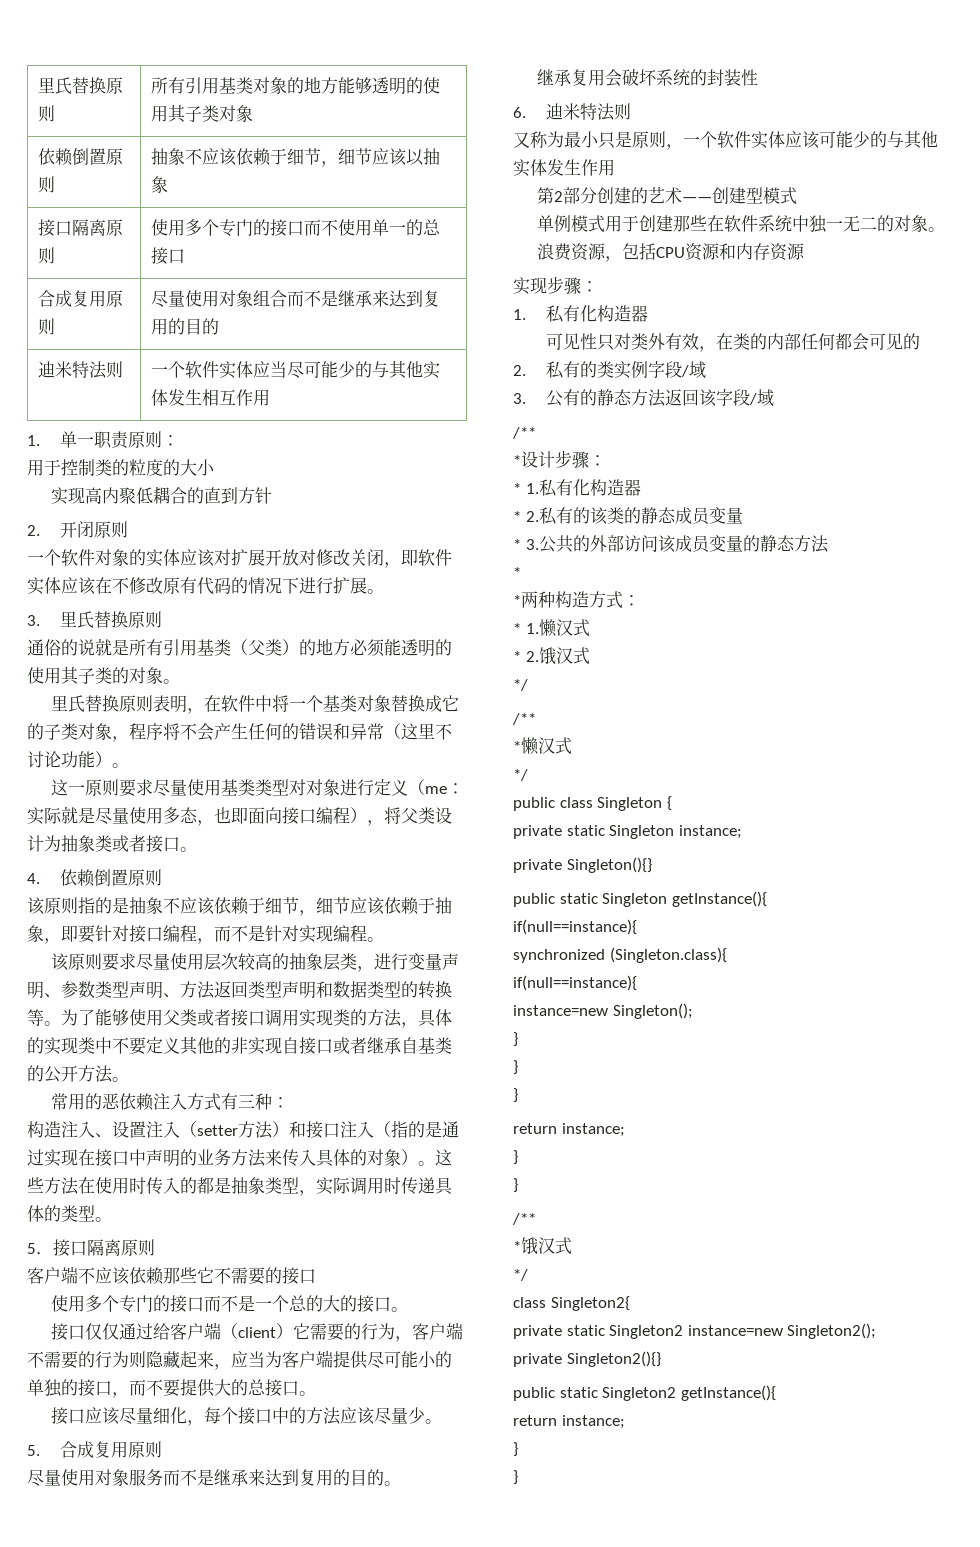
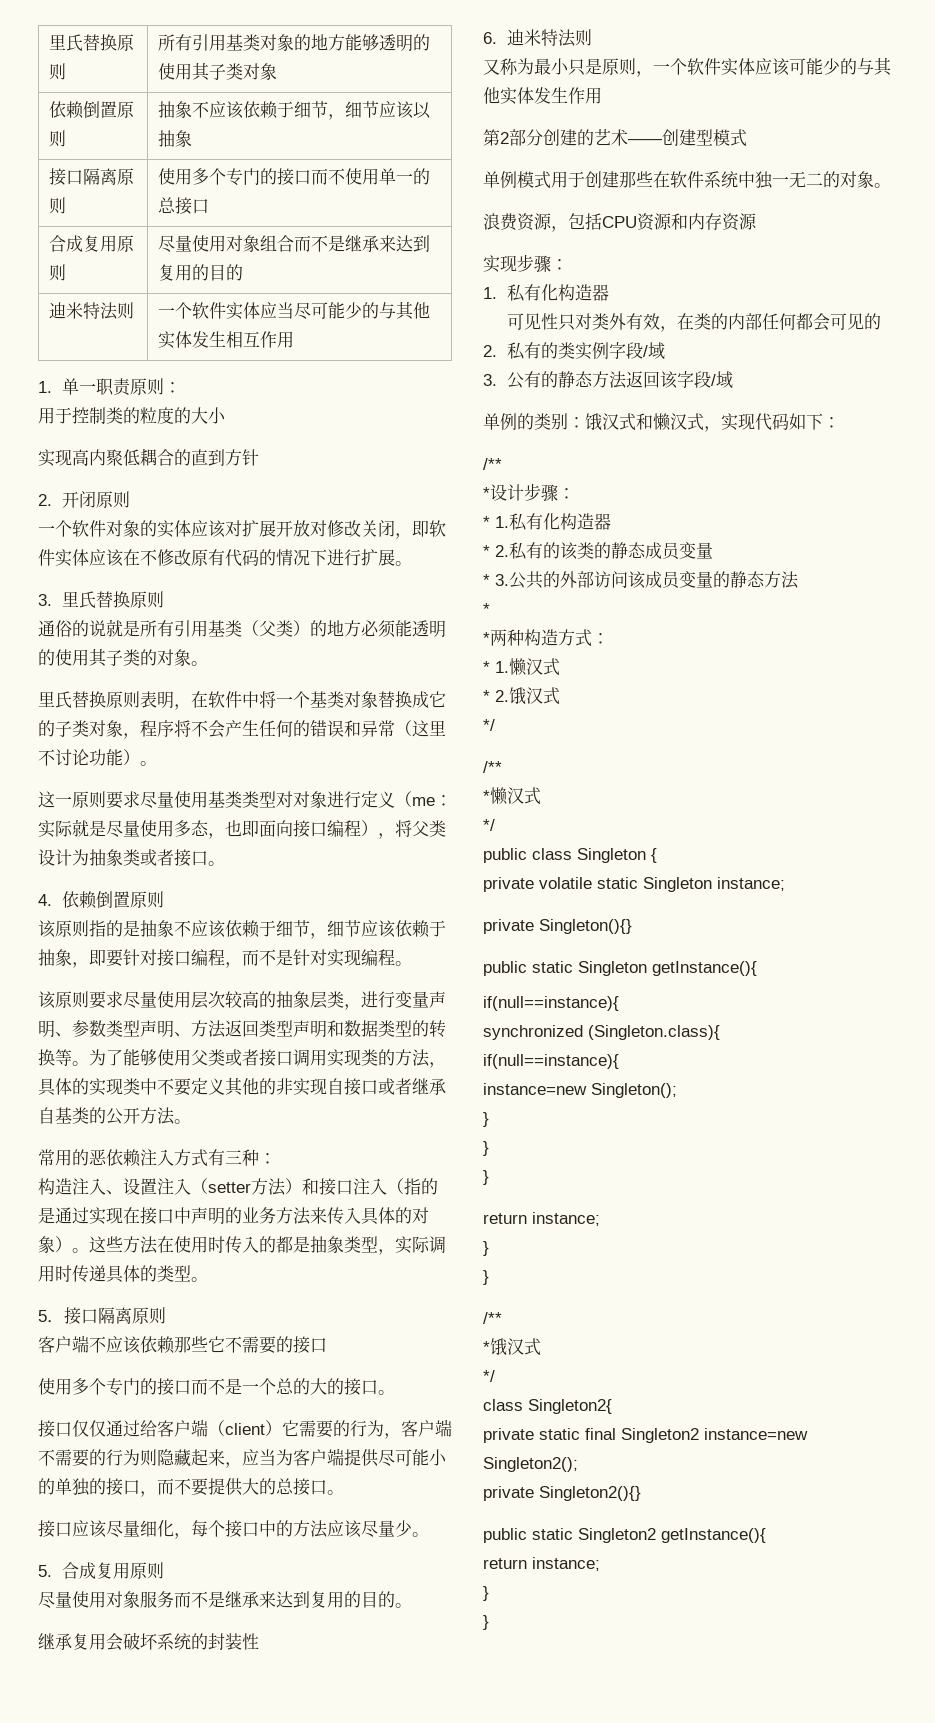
+ 单例的类别：饿汉式和懒汉式，实现代码如下：
- private static Singleton instance;
+ private volatile static Singleton instance;
- private static Singleton2 instance=new Singleton2();
+ private static final Singleton2 instance=new Singleton2();

